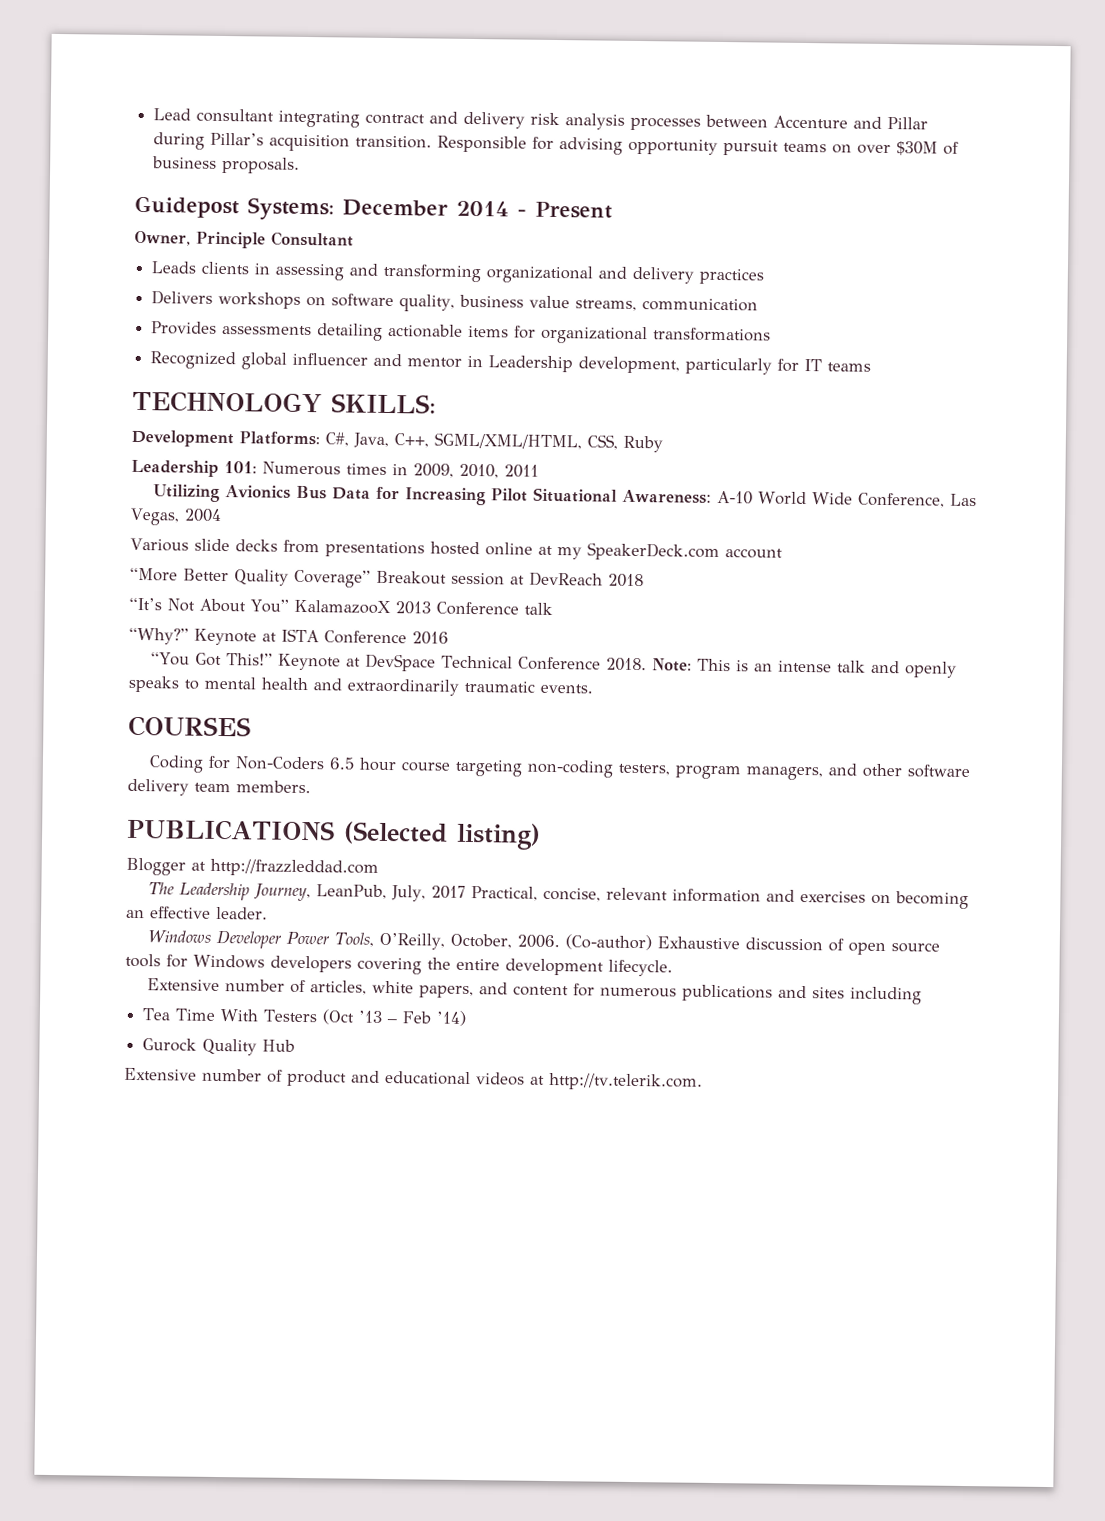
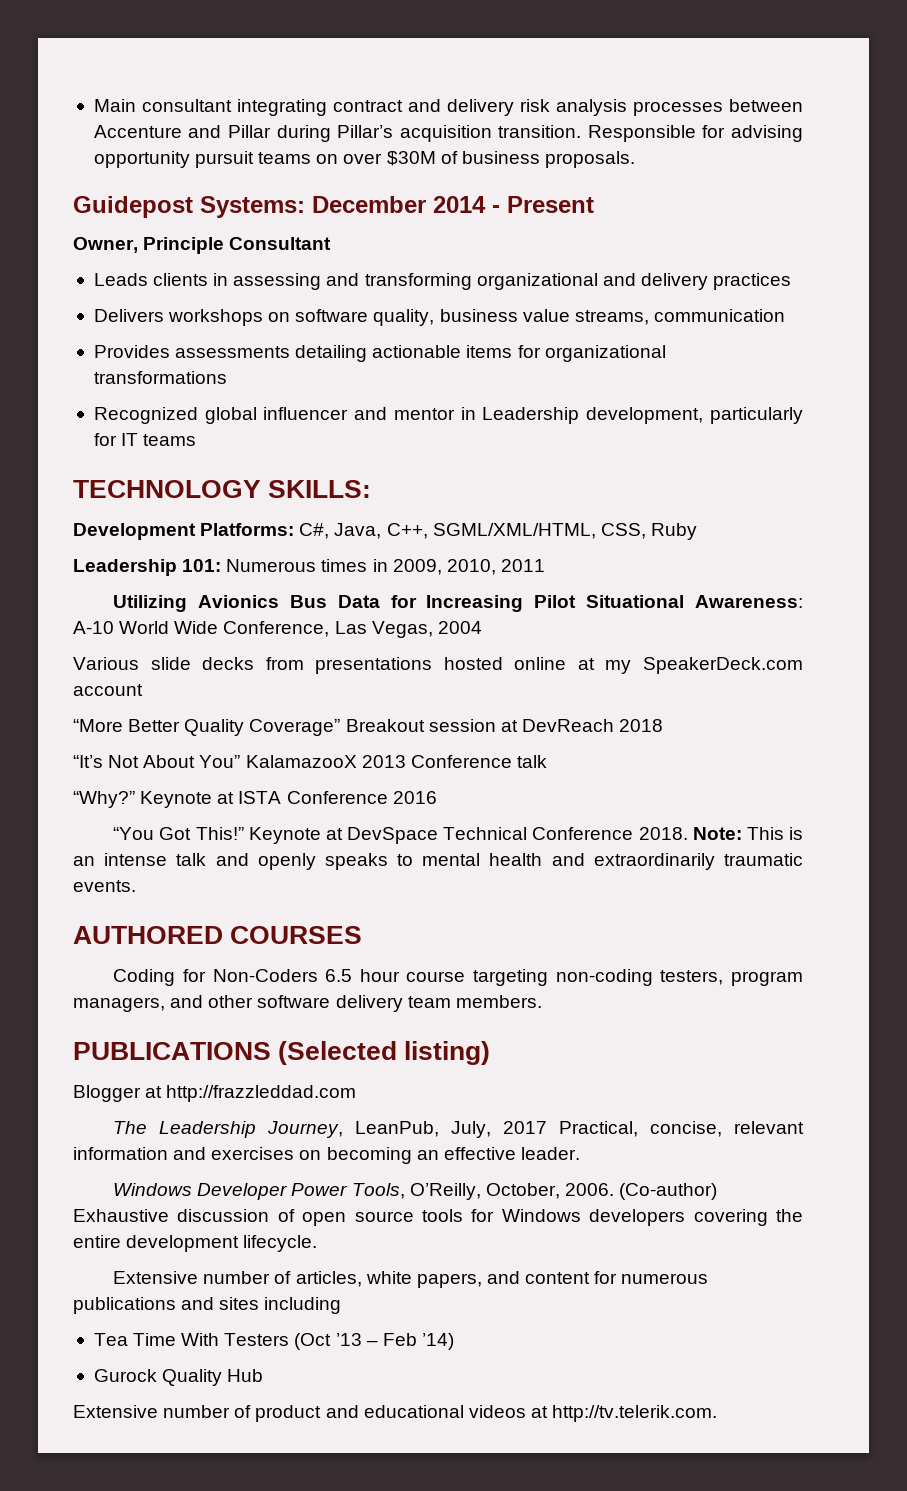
- Lead consultant integrating contract and delivery risk analysis processes between Accenture and Pillar during Pillar’s acquisition transition.
+ Main consultant integrating contract and delivery risk analysis processes between Accenture and Pillar during Pillar’s acquisition transition.
- COURSES
+ AUTHORED COURSES

